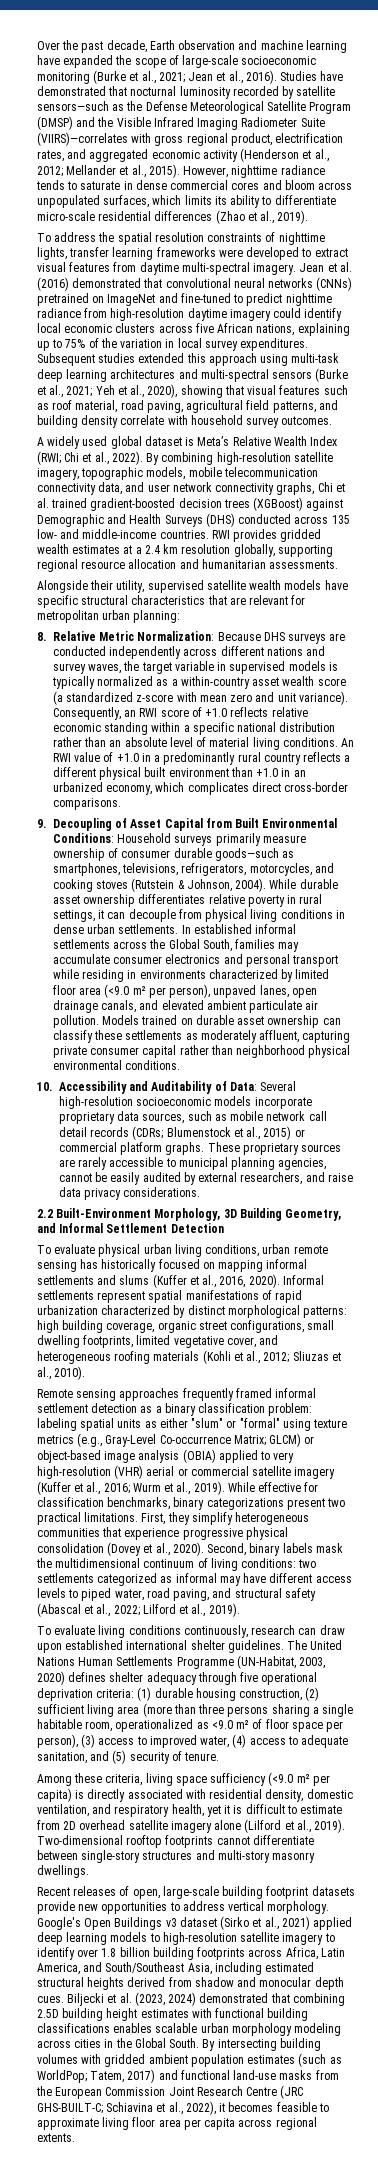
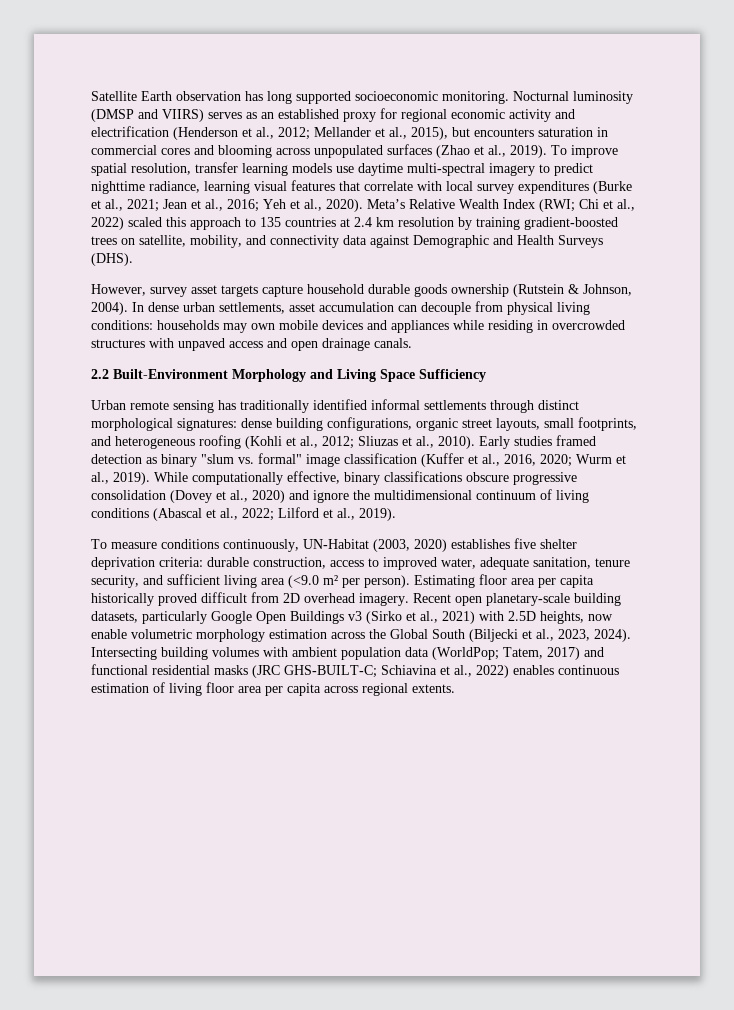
- Over the past decade, Earth observation and machine learning have expanded the scope of large-scale socioeconomic monitoring (Burke et al., 2021; Jean et al., 2016). Studies have demonstrated that nocturnal luminosity recorded by satellite sensors—such as the Defense Meteorological Satellite Program (DMSP) and the Visible Infrared Imaging Radiometer Suite (VIIRS)—correlates with gross regional product, electrification rates, and aggregated economic activity (Henderson et al., 2012; Mellander et al., 2015). However, nighttime radiance tends to saturate in dense commercial cores and bloom across unpopulated surfaces, which limits its ability to differentiate micro-scale residential differences (Zhao et al., 2019).
- To address the spatial resolution constraints of nighttime lights, transfer learning frameworks were developed to extract visual features from daytime multi-spectral imagery. Jean et al. (2016) demonstrated that convolutional neural networks (CNNs) pretrained on ImageNet and fine-tuned to predict nighttime radiance from high-resolution daytime imagery could identify local economic clusters across five African nations, explaining up to 75% of the variation in local survey expenditures. Subsequent studies extended this approach using multi-task deep learning architectures and multi-spectral sensors (Burke et al., 2021; Yeh et al., 2020), showing that visual features such as roof material, road paving, agricultural field patterns, and building density correlate with household survey outcomes.
- A widely used global dataset is Meta’s Relative Wealth Index (RWI; Chi et al., 2022). By combining high-resolution satellite imagery, topographic models, mobile telecommunication connectivity data, and user network connectivity graphs, Chi et al. trained gradient-boosted decision trees (XGBoost) against Demographic and Health Surveys (DHS) conducted across 135 low- and middle-income countries. RWI provides gridded wealth estimates at a 2.4 km resolution globally, supporting regional resource allocation and humanitarian assessments.
- Alongside their utility, supervised satellite wealth models have specific structural characteristics that are relevant for metropolitan urban planning:
- 8. Relative Metric Normalization: Because DHS surveys are conducted independently across different nations and survey waves, the target variable in supervised models is typically normalized as a within-country asset wealth score (a standardized z-score with mean zero and unit variance). Consequently, an RWI score of +1.0 reflects relative economic standing within a specific national distribution rather than an absolute level of material living conditions. An RWI value of +1.0 in a predominantly rural country reflects a different physical built environment than +1.0 in an urbanized economy, which complicates direct cross-border comparisons.
- 9. Decoupling of Asset Capital from Built Environmental Conditions: Household surveys primarily measure ownership of consumer durable goods—such as smartphones, televisions, refrigerators, motorcycles, and cooking stoves (Rutstein & Johnson, 2004). While durable asset ownership differentiates relative poverty in rural settings, it can decouple from physical living conditions in dense urban settlements. In established informal settlements across the Global South, families may accumulate consumer electronics and personal transport while residing in environments characterized by limited floor area (<9.0 m² per person), unpaved lanes, open drainage canals, and elevated ambient particulate air pollution. Models trained on durable asset ownership can classify these settlements as moderately affluent, capturing private consumer capital rather than neighborhood physical environmental conditions.
- 10. Accessibility and Auditability of Data: Several high-resolution socioeconomic models incorporate proprietary data sources, such as mobile network call detail records (CDRs; Blumenstock et al., 2015) or commercial platform graphs. These proprietary sources are rarely accessible to municipal planning agencies, cannot be easily audited by external researchers, and raise data privacy considerations.
- 2.2 Built-Environment Morphology, 3D Building Geometry, and Informal Settlement Detection
- To evaluate physical urban living conditions, urban remote sensing has historically focused on mapping informal settlements and slums (Kuffer et al., 2016, 2020). Informal settlements represent spatial manifestations of rapid urbanization characterized by distinct morphological patterns: high building coverage, organic street configurations, small dwelling footprints, limited vegetative cover, and heterogeneous roofing materials (Kohli et al., 2012; Sliuzas et al., 2010).
- Remote sensing approaches frequently framed informal settlement detection as a binary classification problem: labeling spatial units as either "slum" or "formal" using texture metrics (e.g., Gray-Level Co-occurrence Matrix; GLCM) or object-based image analysis (OBIA) applied to very high-resolution (VHR) aerial or commercial satellite imagery (Kuffer et al., 2016; Wurm et al., 2019).
+ Satellite Earth observation has long supported socioeconomic monitoring. Nocturnal luminosity (DMSP and VIIRS) serves as an established proxy for regional economic activity and electrification (Henderson et al., 2012; Mellander et al., 2015), but encounters saturation in commercial cores and blooming across unpopulated surfaces (Zhao et al., 2019). To improve spatial resolution, transfer learning models use daytime multi-spectral imagery to predict nighttime radiance, learning visual features that correlate with local survey expenditures (Burke et al., 2021; Jean et al., 2016; Yeh et al., 2020). Meta’s Relative Wealth Index (RWI; Chi et al., 2022) scaled this approach to 135 countries at 2.4 km resolution by training gradient-boosted trees on satellite, mobility, and connectivity data against Demographic and Health Surveys (DHS).
+ However, survey asset targets capture household durable goods ownership (Rutstein & Johnson, 2004). In dense urban settlements, asset accumulation can decouple from physical living conditions: households may own mobile devices and appliances while residing in overcrowded structures with unpaved access and open drainage canals.
+ 2.2 Built-Environment Morphology and Living Space Sufficiency
+ Urban remote sensing has traditionally identified informal settlements through distinct morphological signatures: dense building configurations, organic street layouts, small footprints, and heterogeneous roofing (Kohli et al., 2012; Sliuzas et al., 2010). Early studies framed detection as binary "slum vs. formal" image classification (Kuffer et al., 2016, 2020; Wurm et al., 2019).
- While effective for classification benchmarks, binary categorizations present two practical limitations. First, they simplify heterogeneous communities that experience progressive physical consolidation (Dovey et al., 2020). Second, binary labels mask the multidimensional continuum of living conditions: two settlements categorized as informal may have different access levels to piped water, road paving, and structural safety (Abascal et al., 2022; Lilford et al., 2019).
+ While computationally effective, binary classifications obscure progressive consolidation (Dovey et al., 2020) and ignore the multidimensional continuum of living conditions (Abascal et al., 2022; Lilford et al., 2019).
- To evaluate living conditions continuously, research can draw upon established international shelter guidelines. The United Nations Human Settlements Programme (UN-Habitat, 2003, 2020) defines shelter adequacy through five operational deprivation criteria: (1) durable housing construction, (2) sufficient living area (more than three persons sharing a single habitable room, operationalized as <9.0 m² of floor space per person), (3) access to improved water, (4) access to adequate sanitation, and (5) security of tenure.
- Among these criteria, living space sufficiency (<9.0 m² per capita) is directly associated with residential density, domestic ventilation, and respiratory health, yet it is difficult to estimate from 2D overhead satellite imagery alone (Lilford et al., 2019). Two-dimensional rooftop footprints cannot differentiate between single-story structures and multi-story masonry dwellings.
- Recent releases of open, large-scale building footprint datasets provide new opportunities to address vertical morphology. Google's Open Buildings v3 dataset (Sirko et al., 2021) applied deep learning models to high-resolution satellite imagery to identify over 1.8 billion building footprints across Africa, Latin America, and South/Southeast Asia, including estimated structural heights derived from shadow and monocular depth cues. Biljecki et al. (2023, 2024) demonstrated that combining 2.5D building height estimates with functional building classifications enables scalable urban morphology modeling across cities in the Global South. By intersecting building volumes with gridded ambient population estimates (such as WorldPop; Tatem, 2017) and functional land-use masks from the European Commission Joint Research Centre (JRC GHS-BUILT-C; Schiavina et al., 2022), it becomes feasible to approximate living floor area per capita across regional extents.
+ To measure conditions continuously, UN-Habitat (2003, 2020) establishes five shelter deprivation criteria: durable construction, access to improved water, adequate sanitation, tenure security, and sufficient living area (<9.0 m² per person). Estimating floor area per capita historically proved difficult from 2D overhead imagery. Recent open planetary-scale building datasets, particularly Google Open Buildings v3 (Sirko et al., 2021) with 2.5D heights, now enable volumetric morphology estimation across the Global South (Biljecki et al., 2023, 2024). Intersecting building volumes with ambient population data (WorldPop; Tatem, 2017) and functional residential masks (JRC GHS-BUILT-C; Schiavina et al., 2022) enables continuous estimation of living floor area per capita across regional extents.

